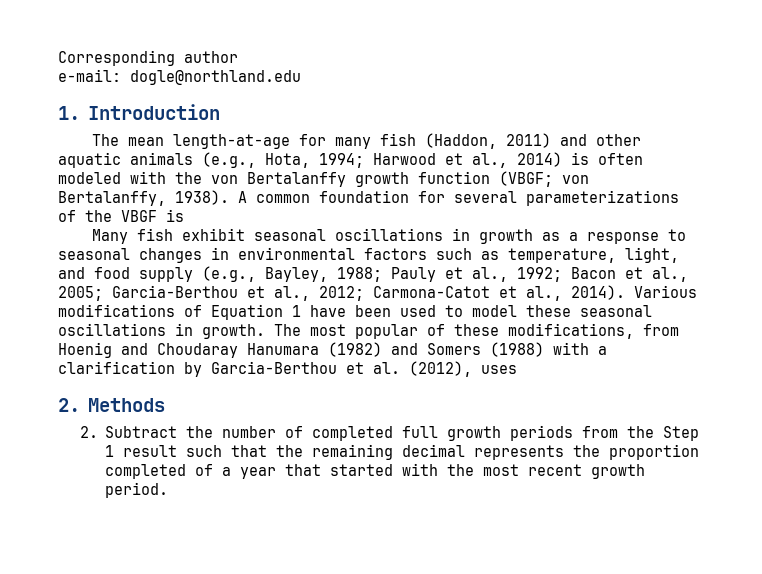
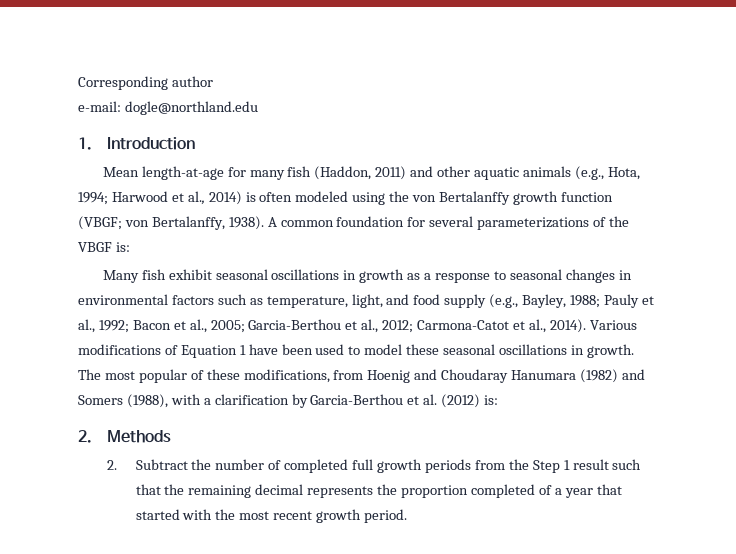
- The mean length-at-age for many fish (Haddon, 2011) and other aquatic animals (e.g., Hota, 1994; Harwood et al., 2014) is often modeled with the von Bertalanffy growth function (VBGF; von Bertalanffy, 1938).
+ Mean length-at-age for many fish (Haddon, 2011) and other aquatic animals (e.g., Hota, 1994; Harwood et al., 2014) is often modeled using the von Bertalanffy growth function (VBGF; von Bertalanffy, 1938).
- A common foundation for several parameterizations of the VBGF is
+ A common foundation for several parameterizations of the VBGF is:
- The most popular of these modifications, from Hoenig and Choudaray Hanumara (1982) and Somers (1988) with a clarification by Garcia-Berthou et al. (2012), uses
+ The most popular of these modifications, from Hoenig and Choudaray Hanumara (1982) and Somers (1988), with a clarification by Garcia-Berthou et al. (2012) is:

